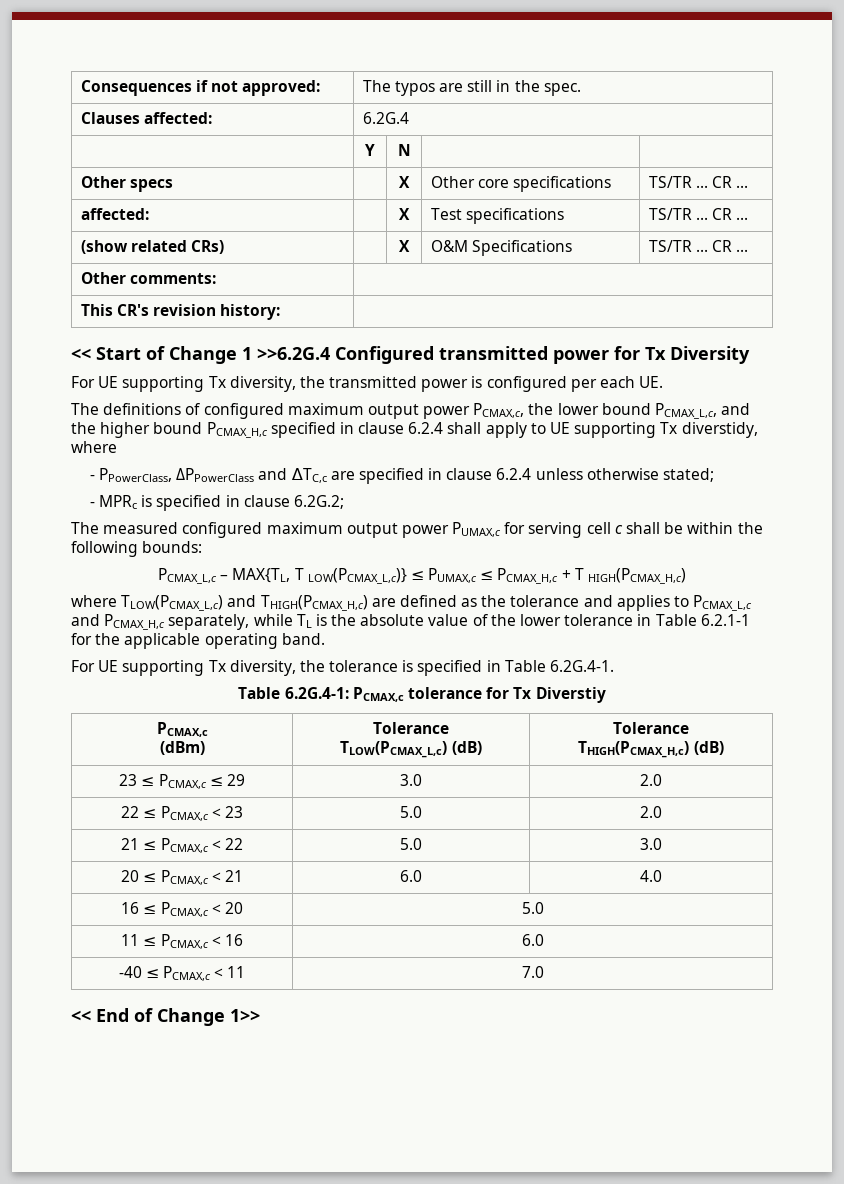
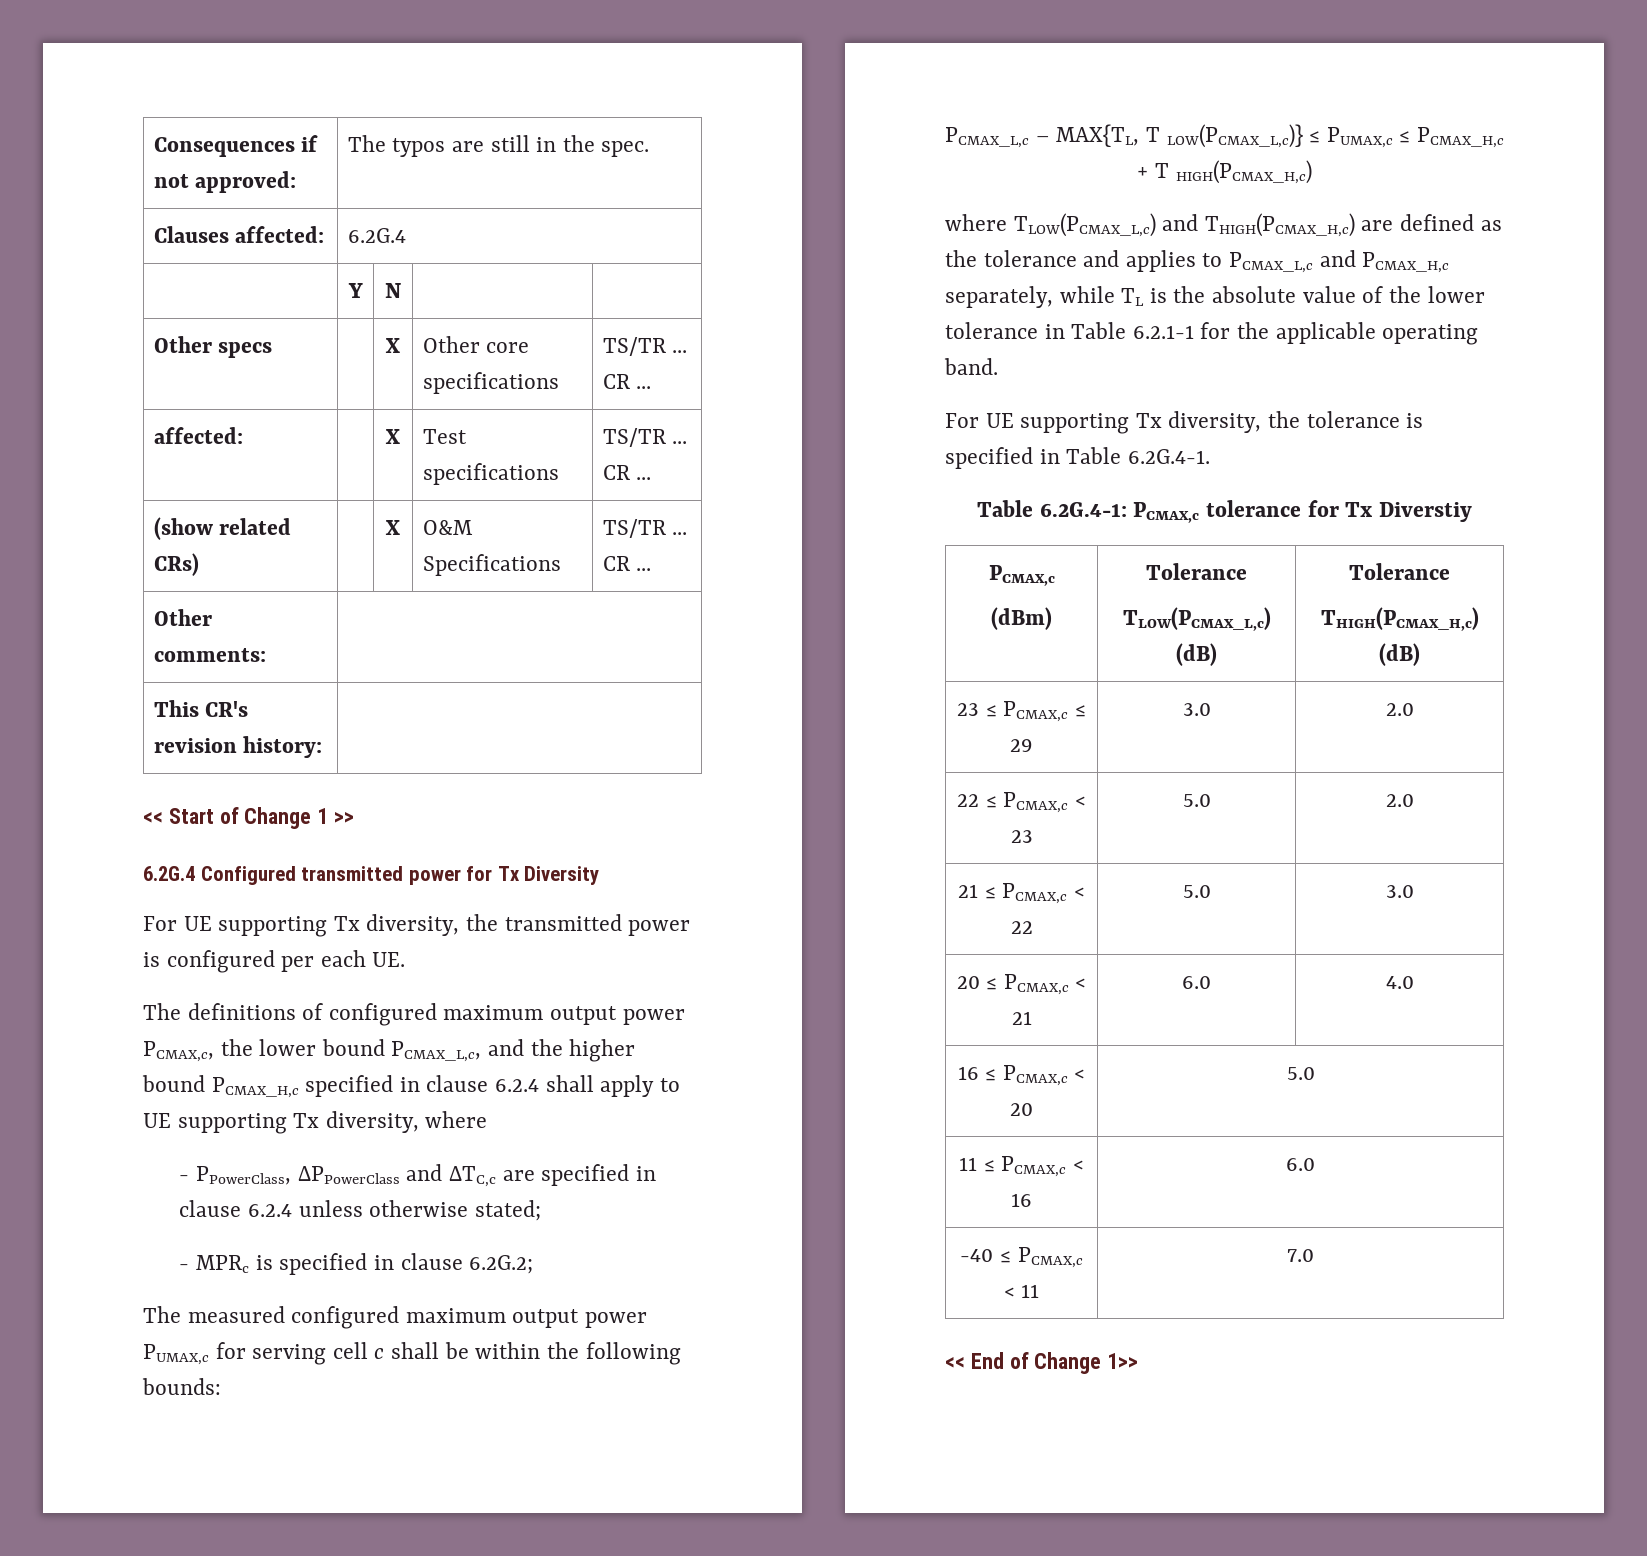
- << Start of Change 1 >>6.2G.4 Configured transmitted power for Tx Diversity
+ << Start of Change 1 >>
+ 6.2G.4 Configured transmitted power for Tx Diversity
- The definitions of configured maximum output power PCMAX,c, the lower bound PCMAX_L,c, and the higher bound PCMAX_H,c specified in clause 6.2.4 shall apply to UE supporting Tx diverstidy, where
+ The definitions of configured maximum output power PCMAX,c, the lower bound PCMAX_L,c, and the higher bound PCMAX_H,c specified in clause 6.2.4 shall apply to UE supporting Tx diversity, where

